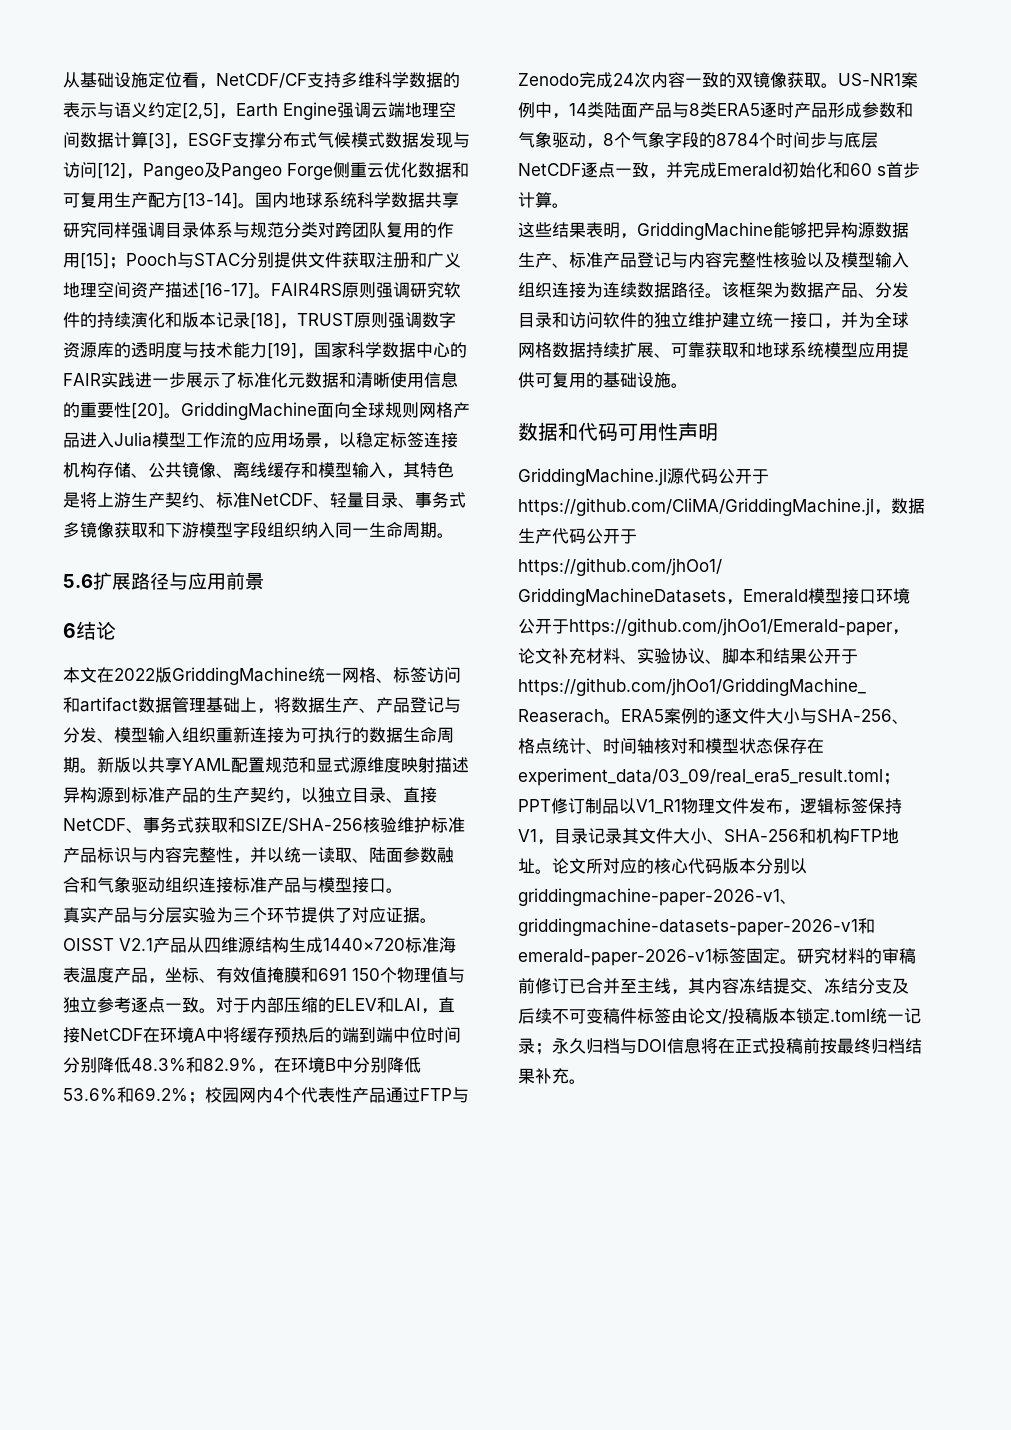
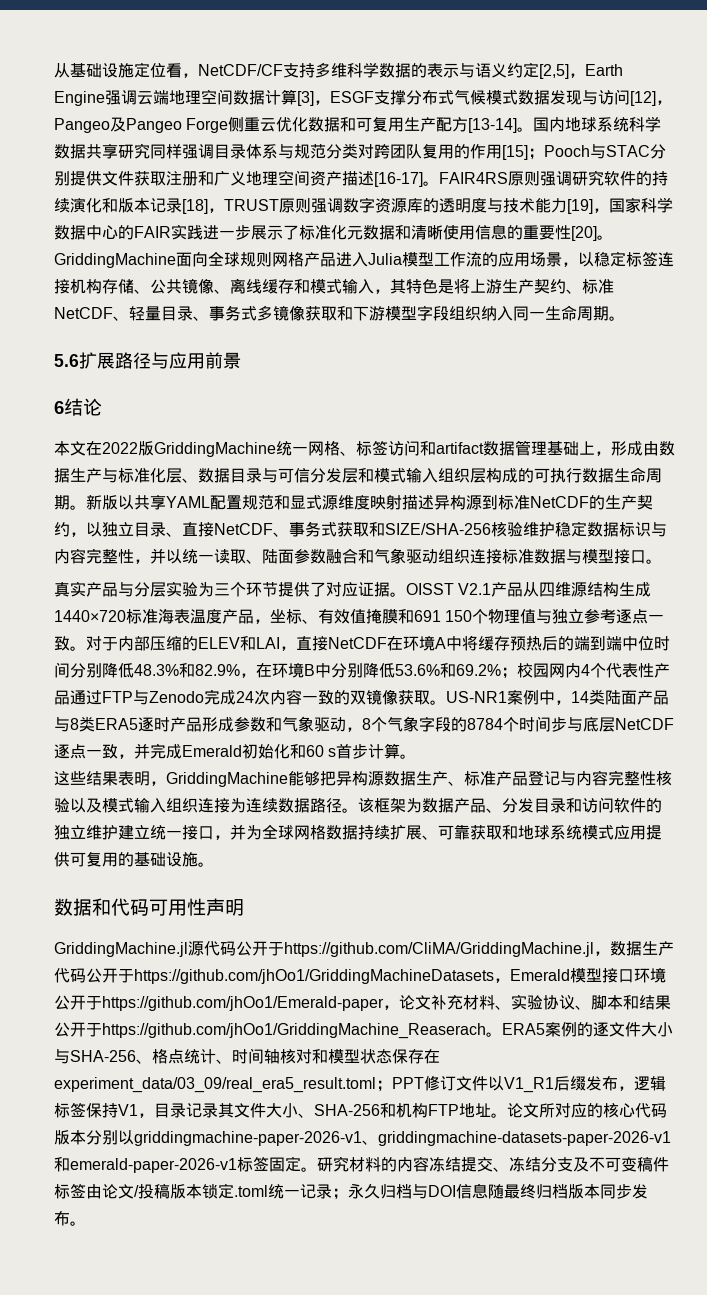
- GriddingMachine面向全球规则网格产品进入Julia模型工作流的应用场景，以稳定标签连接机构存储、公共镜像、离线缓存和模型输入，其特色是将上游生产契约、标准NetCDF、轻量目录、事务式多镜像获取和下游模型字段组织纳入同一生命周期。
+ GriddingMachine面向全球规则网格产品进入Julia模型工作流的应用场景，以稳定标签连接机构存储、公共镜像、离线缓存和模式输入，其特色是将上游生产契约、标准NetCDF、轻量目录、事务式多镜像获取和下游模型字段组织纳入同一生命周期。
- 本文在2022版GriddingMachine统一网格、标签访问和artifact数据管理基础上，将数据生产、产品登记与分发、模型输入组织重新连接为可执行的数据生命周期。
+ 本文在2022版GriddingMachine统一网格、标签访问和artifact数据管理基础上，形成由数据生产与标准化层、数据目录与可信分发层和模式输入组织层构成的可执行数据生命周期。
- 新版以共享YAML配置规范和显式源维度映射描述异构源到标准产品的生产契约，以独立目录、直接NetCDF、事务式获取和SIZE/SHA-256核验维护标准产品标识与内容完整性，并以统一读取、陆面参数融合和气象驱动组织连接标准产品与模型接口。
+ 新版以共享YAML配置规范和显式源维度映射描述异构源到标准NetCDF的生产契约，以独立目录、直接NetCDF、事务式获取和SIZE/SHA-256核验维护稳定数据标识与内容完整性，并以统一读取、陆面参数融合和气象驱动组织连接标准数据与模型接口。
- 这些结果表明，GriddingMachine能够把异构源数据生产、标准产品登记与内容完整性核验以及模型输入组织连接为连续数据路径。
+ 这些结果表明，GriddingMachine能够把异构源数据生产、标准产品登记与内容完整性核验以及模式输入组织连接为连续数据路径。
- 该框架为数据产品、分发目录和访问软件的独立维护建立统一接口，并为全球网格数据持续扩展、可靠获取和地球系统模型应用提供可复用的基础设施。
+ 该框架为数据产品、分发目录和访问软件的独立维护建立统一接口，并为全球网格数据持续扩展、可靠获取和地球系统模式应用提供可复用的基础设施。
- ERA5案例的逐文件大小与SHA-256、格点统计、时间轴核对和模型状态保存在experiment_data/03_09/real_era5_result.toml；PPT修订制品以V1_R1物理文件发布，逻辑标签保持V1，目录记录其文件大小、SHA-256和机构FTP地址。
+ ERA5案例的逐文件大小与SHA-256、格点统计、时间轴核对和模型状态保存在experiment_data/03_09/real_era5_result.toml；PPT修订文件以V1_R1后缀发布，逻辑标签保持V1，目录记录其文件大小、SHA-256和机构FTP地址。
- 研究材料的审稿前修订已合并至主线，其内容冻结提交、冻结分支及后续不可变稿件标签由论文/投稿版本锁定.toml统一记录；永久归档与DOI信息将在正式投稿前按最终归档结果补充。
+ 研究材料的内容冻结提交、冻结分支及不可变稿件标签由论文/投稿版本锁定.toml统一记录；永久归档与DOI信息随最终归档版本同步发布。

